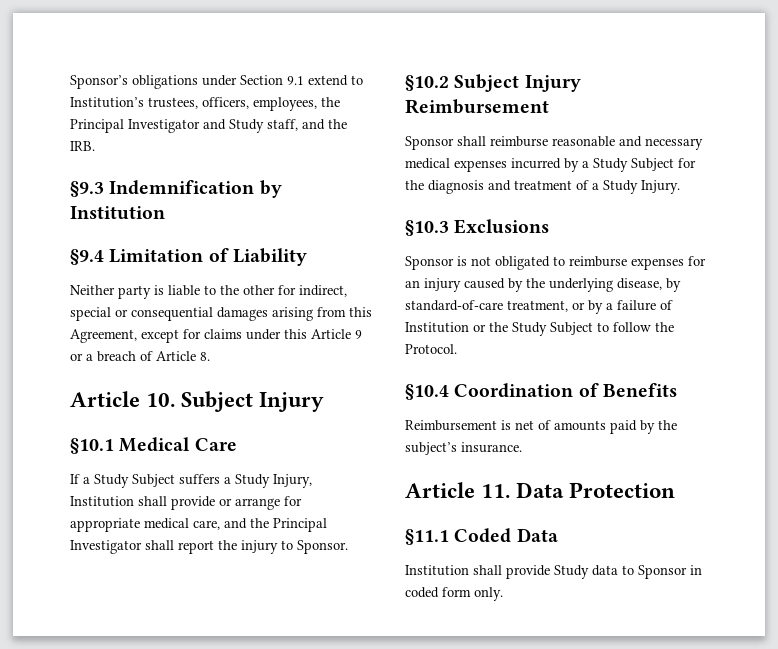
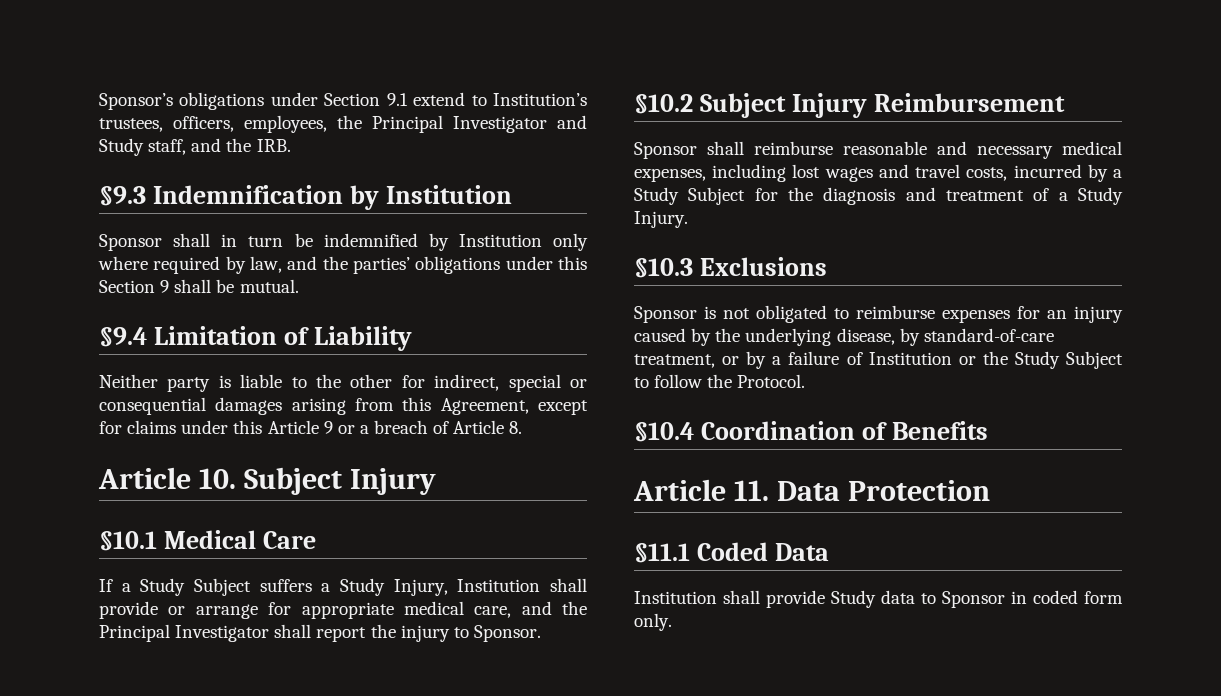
+ Sponsor shall in turn be indemnified by Institution only where required by law, and the parties’ obligations under this Section 9 shall be mutual.
- Sponsor shall reimburse reasonable and necessary medical expenses incurred by a Study Subject for the diagnosis and treatment of a Study Injury.
+ Sponsor shall reimburse reasonable and necessary medical expenses, including lost wages and travel costs, incurred by a Study Subject for the diagnosis and treatment of a Study Injury.
- Reimbursement is net of amounts paid by the subject’s insurance.

